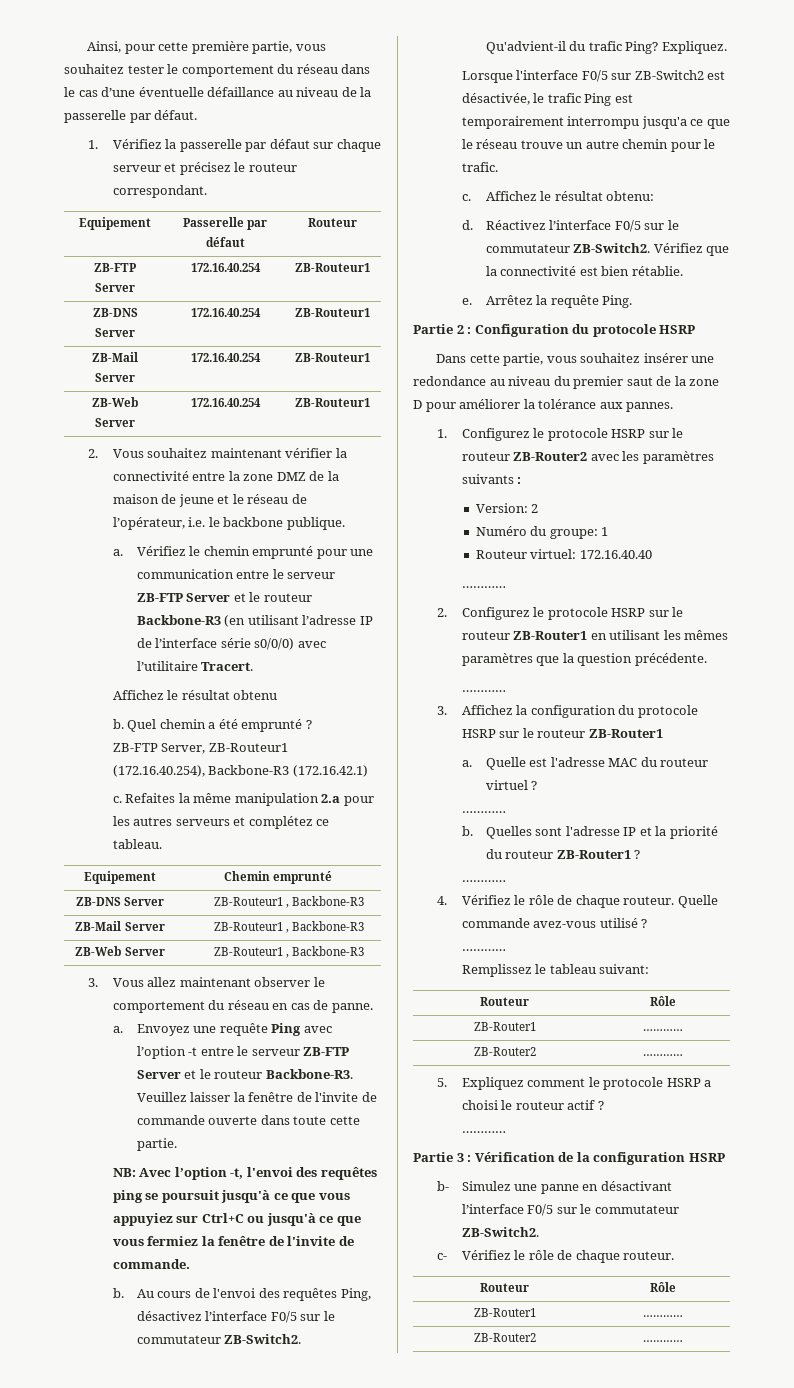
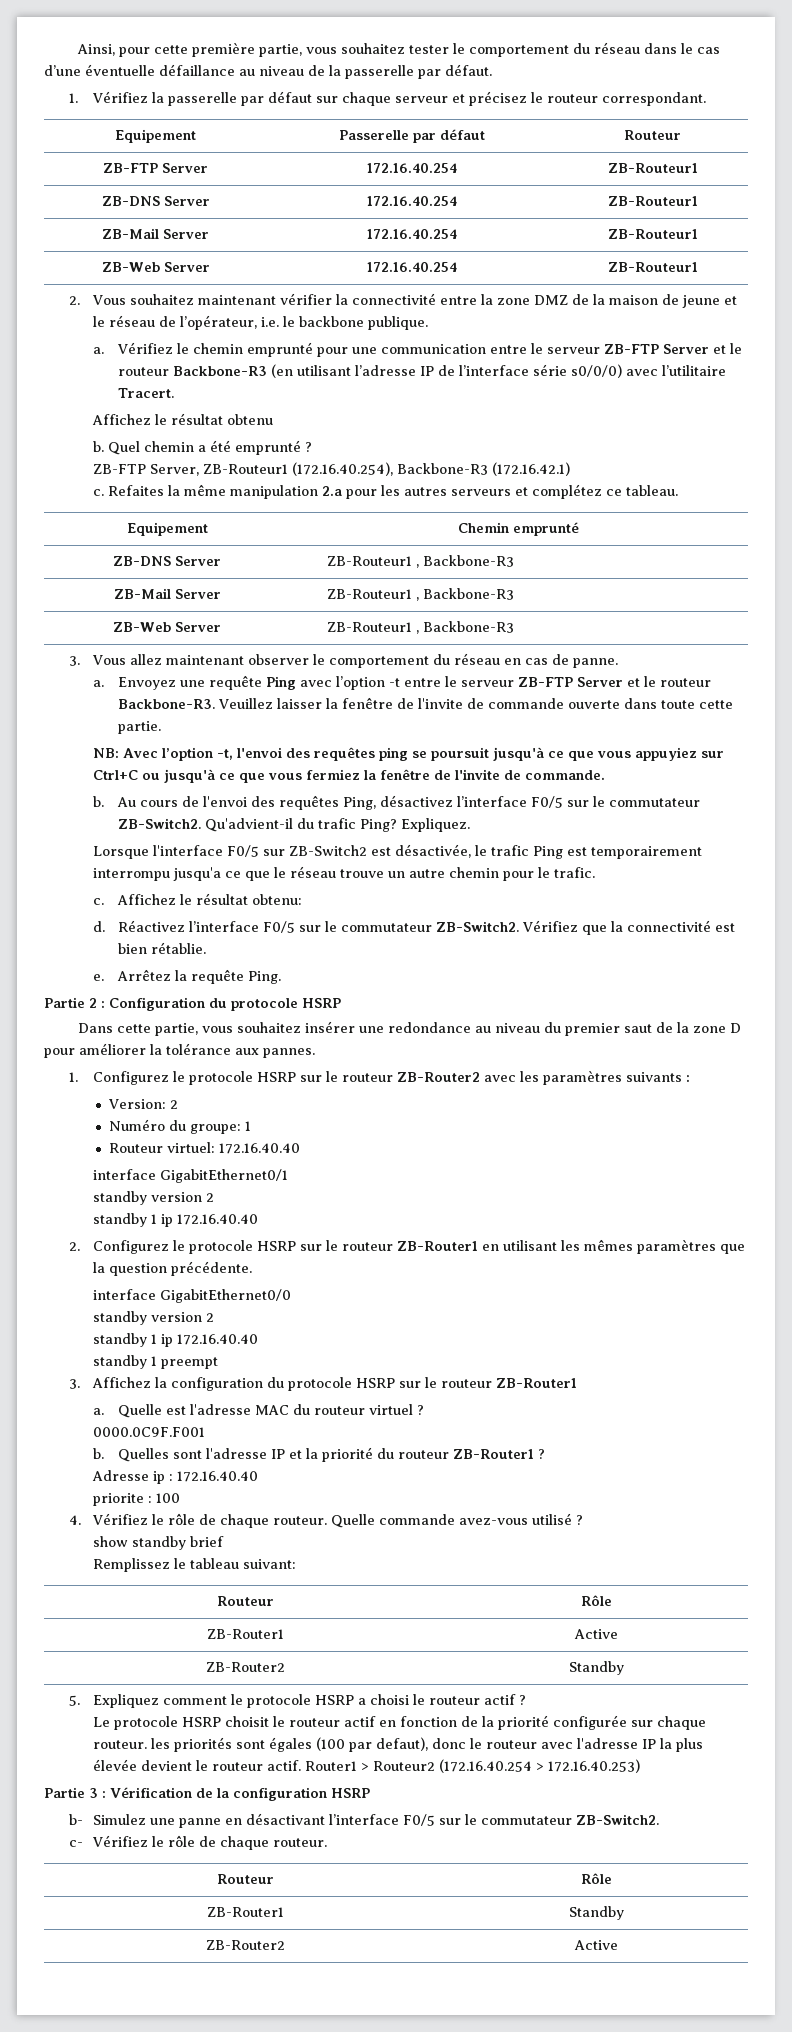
  Routeur virtuel: 172.16.40.40
- …………
+ interface GigabitEthernet0/1
+ standby version 2
+ standby 1 ip 172.16.40.40
  2. Configurez le protocole HSRP sur le routeur ZB-Router1 en utilisant les mêmes paramètres que la question précédente.
- …………
+ interface GigabitEthernet0/0
+ standby version 2
+ standby 1 ip 172.16.40.40
+ standby 1 preempt
  Quelle est l'adresse MAC du routeur virtuel ?
- …………
+ 0000.0C9F.F001
  Quelles sont l'adresse IP et la priorité du routeur ZB-Router1 ?
- …………
+ Adresse ip : 172.16.40.40
+ priorite : 100
  Quelle commande avez-vous utilisé ?
- …………
+ show standby brief
  Remplissez le tableau suivant:
  Routeur | Rôle
- ZB-Router1 | …………
- ZB-Router2 | …………
+ ZB-Router1 | Active
+ ZB-Router2 | Standby
  5. Expliquez comment le protocole HSRP a choisi le routeur actif ?
- …………
+ Le protocole HSRP choisit le routeur actif en fonction de la priorité configurée sur chaque routeur. les priorités sont égales (100 par defaut), donc le routeur avec l'adresse IP la plus élevée devient le routeur actif. Router1 > Routeur2 (172.16.40.254 > 172.16.40.253)
  c- Vérifiez le rôle de chaque routeur.
  Routeur | Rôle
- ZB-Router1 | …………
- ZB-Router2 | …………
+ ZB-Router1 | Standby
+ ZB-Router2 | Active

